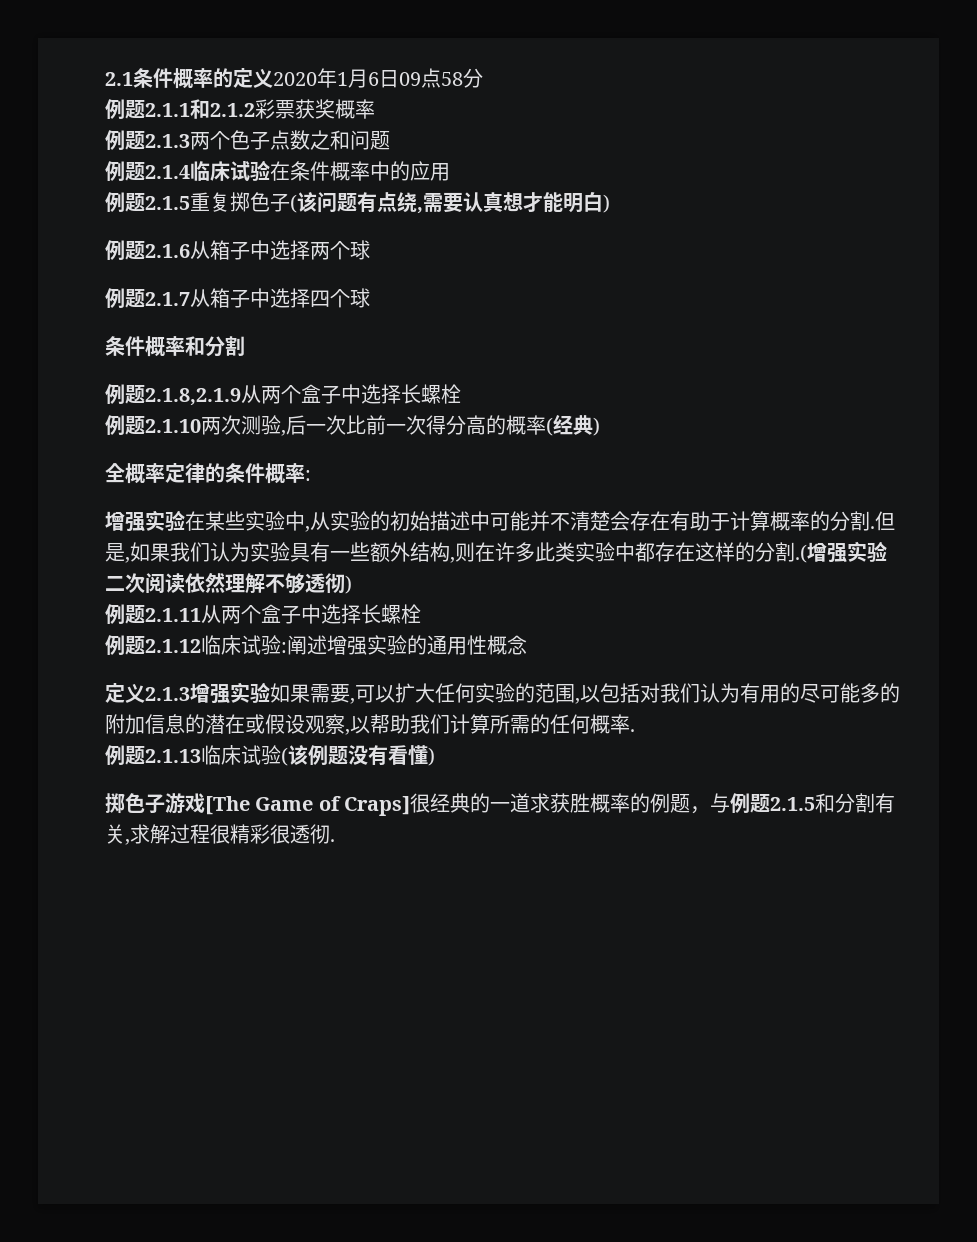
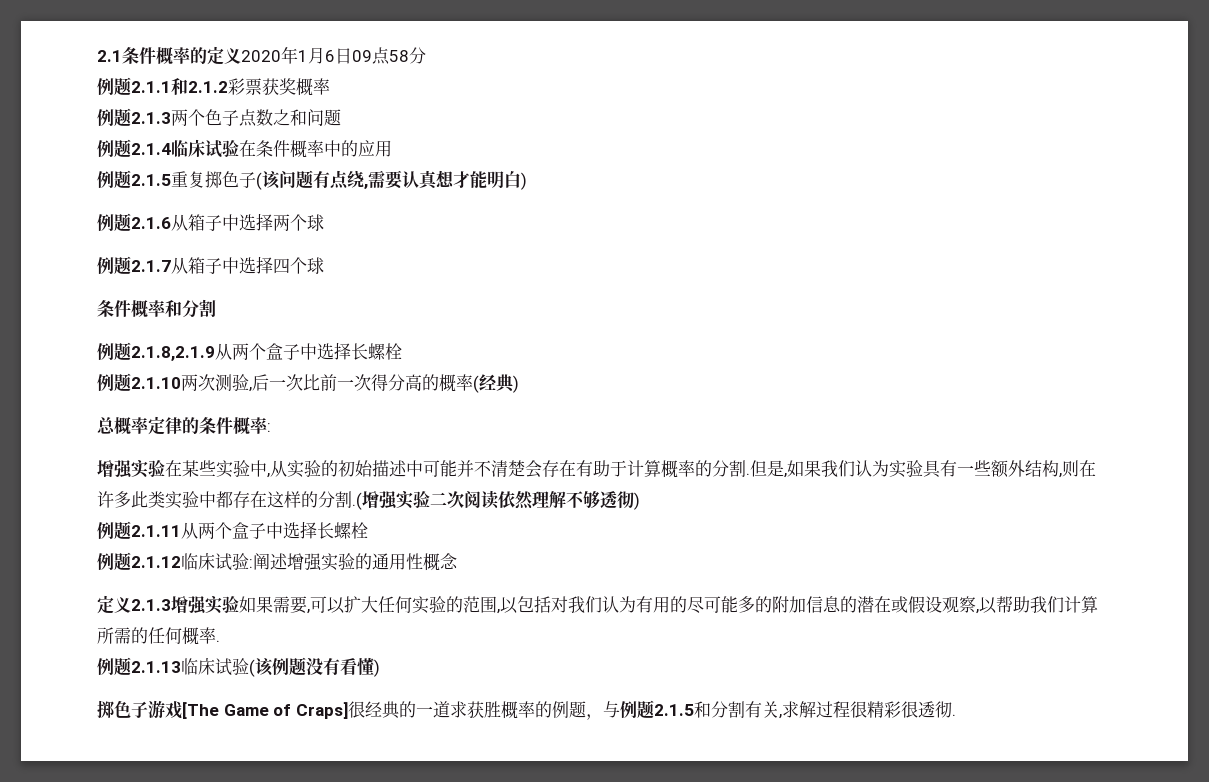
- 全概率定律的条件概率:
+ 总概率定律的条件概率:

